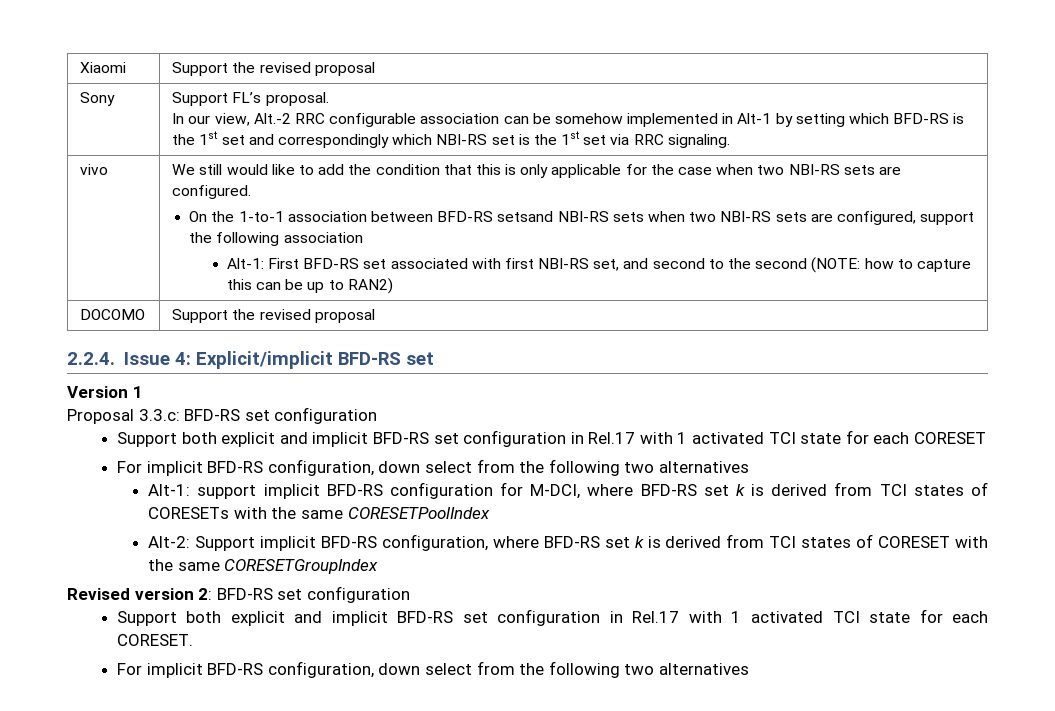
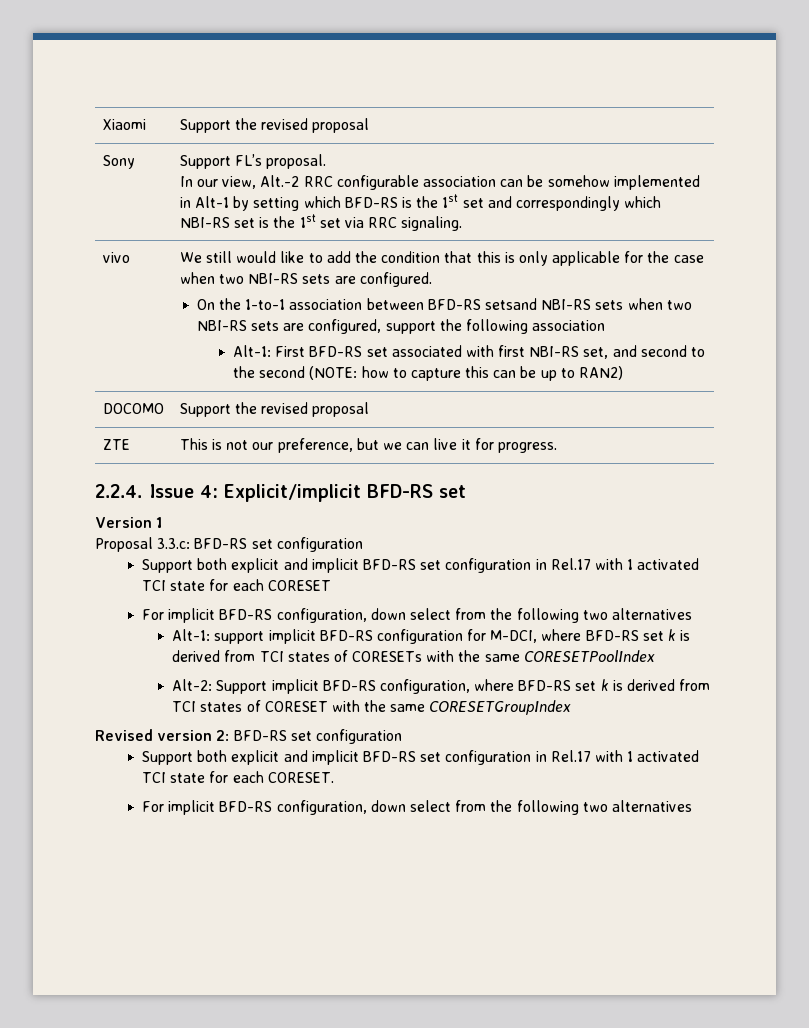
+ ZTE | This is not our preference, but we can live it for progress.

